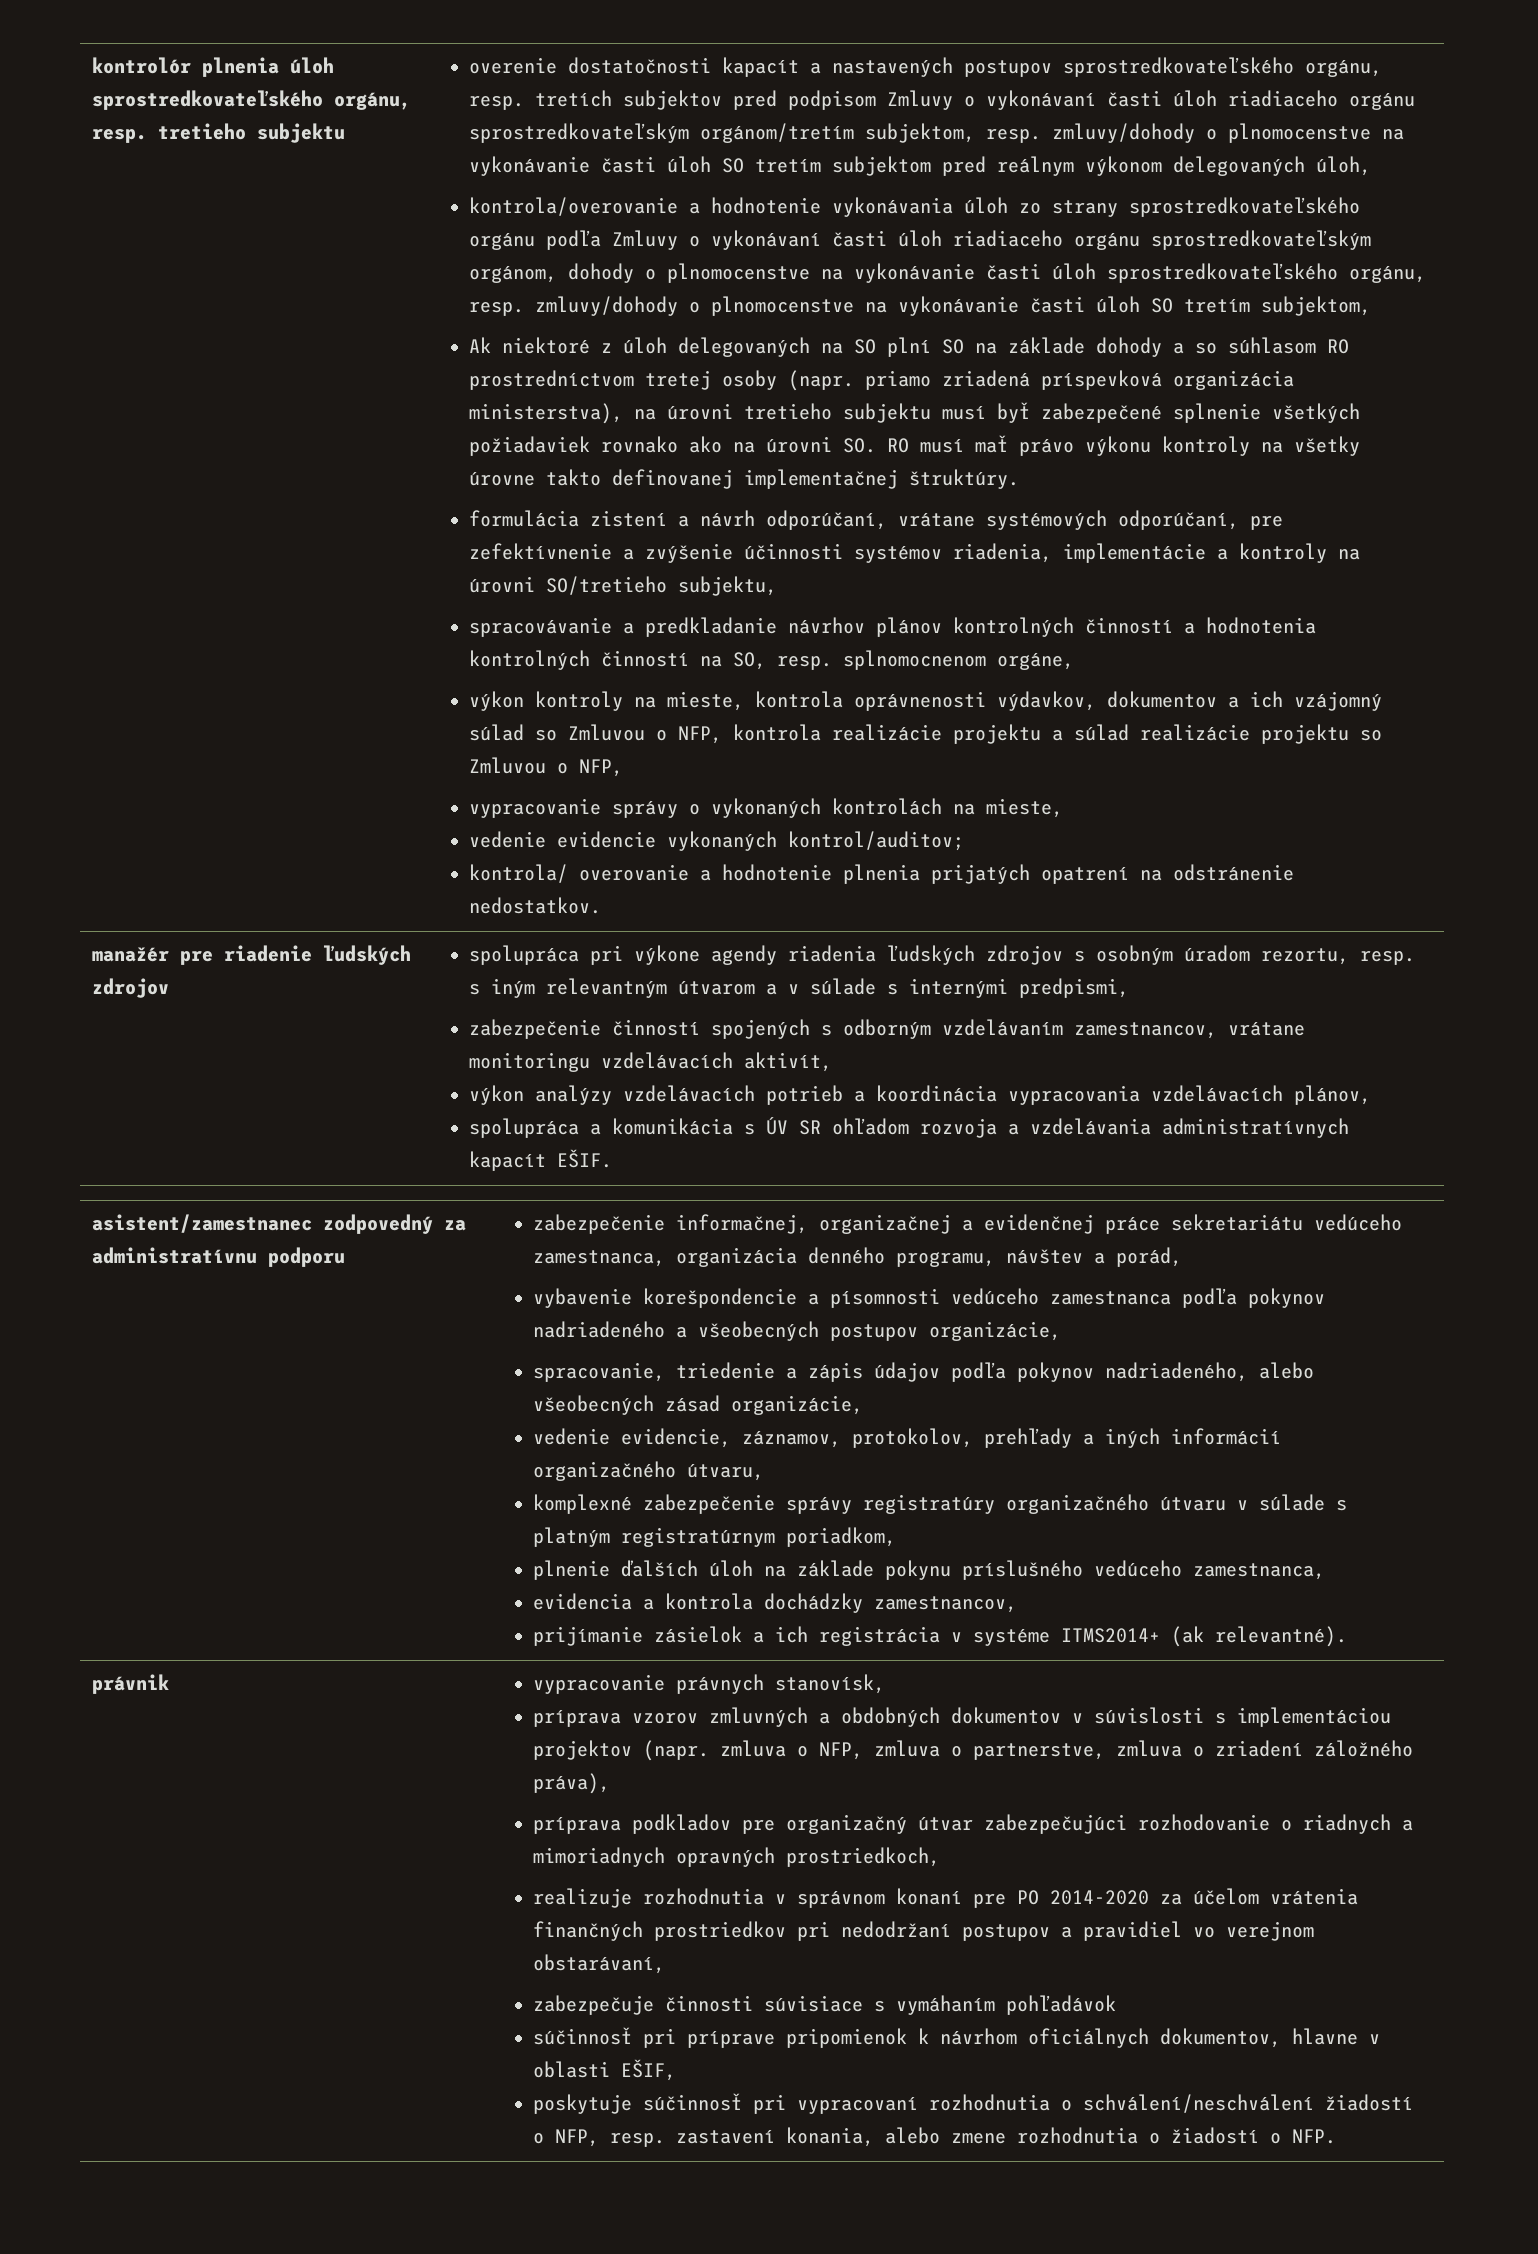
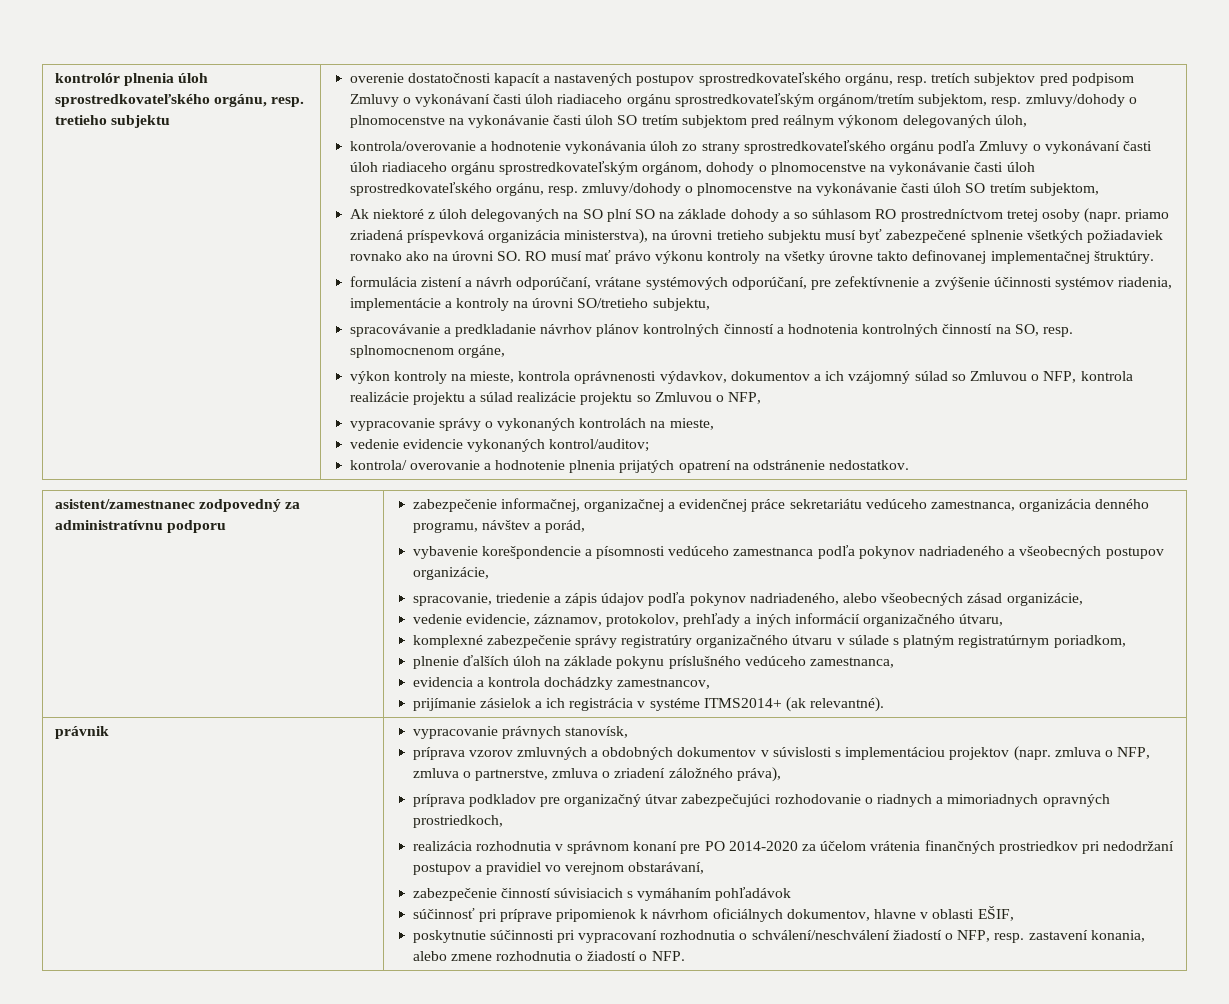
- manažér pre riadenie ľudských zdrojov | spolupráca pri výkone agendy riadenia ľudských zdrojov s osobným úradom rezortu, resp. s iným relevantným útvarom a v súlade s internými predpismi,
- zabezpečenie činností spojených s odborným vzdelávaním zamestnancov, vrátane monitoringu vzdelávacích aktivít,
- výkon analýzy vzdelávacích potrieb a koordinácia vypracovania vzdelávacích plánov,
- spolupráca a komunikácia s ÚV SR ohľadom rozvoja a vzdelávania administratívnych kapacít EŠIF.
- realizuje rozhodnutia v správnom konaní pre PO 2014-2020 za účelom vrátenia finančných prostriedkov pri nedodržaní postupov a pravidiel vo verejnom obstarávaní,
+ realizácia rozhodnutia v správnom konaní pre PO 2014-2020 za účelom vrátenia finančných prostriedkov pri nedodržaní postupov a pravidiel vo verejnom obstarávaní,
- zabezpečuje činnosti súvisiace s vymáhaním pohľadávok
+ zabezpečenie činností súvisiacich s vymáhaním pohľadávok
- poskytuje súčinnosť pri vypracovaní rozhodnutia o schválení/neschválení žiadostí o NFP, resp. zastavení konania, alebo zmene rozhodnutia o žiadostí o NFP.
+ poskytnutie súčinnosti pri vypracovaní rozhodnutia o schválení/neschválení žiadostí o NFP, resp. zastavení konania, alebo zmene rozhodnutia o žiadostí o NFP.

